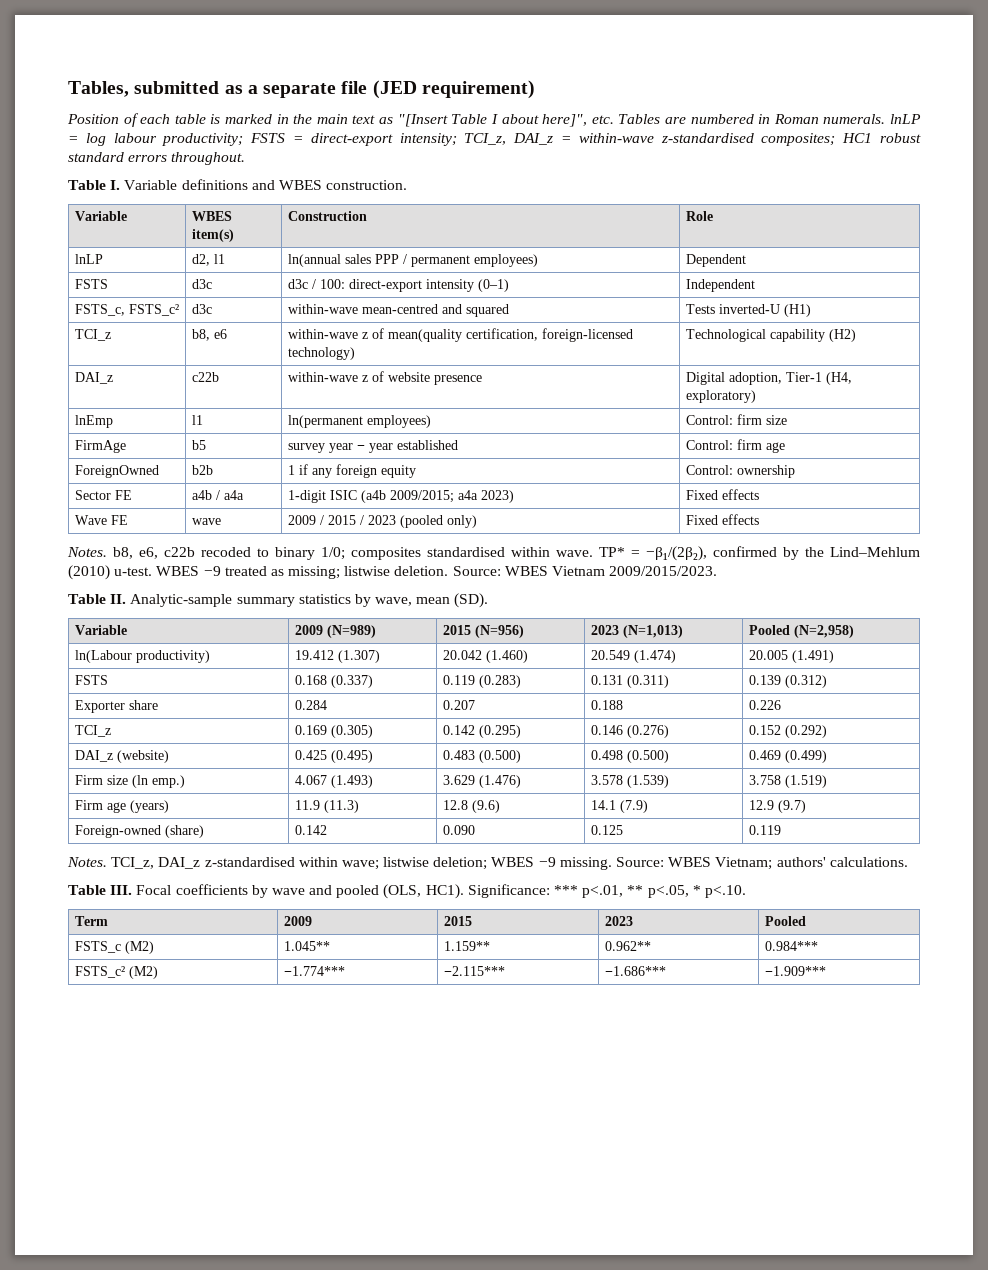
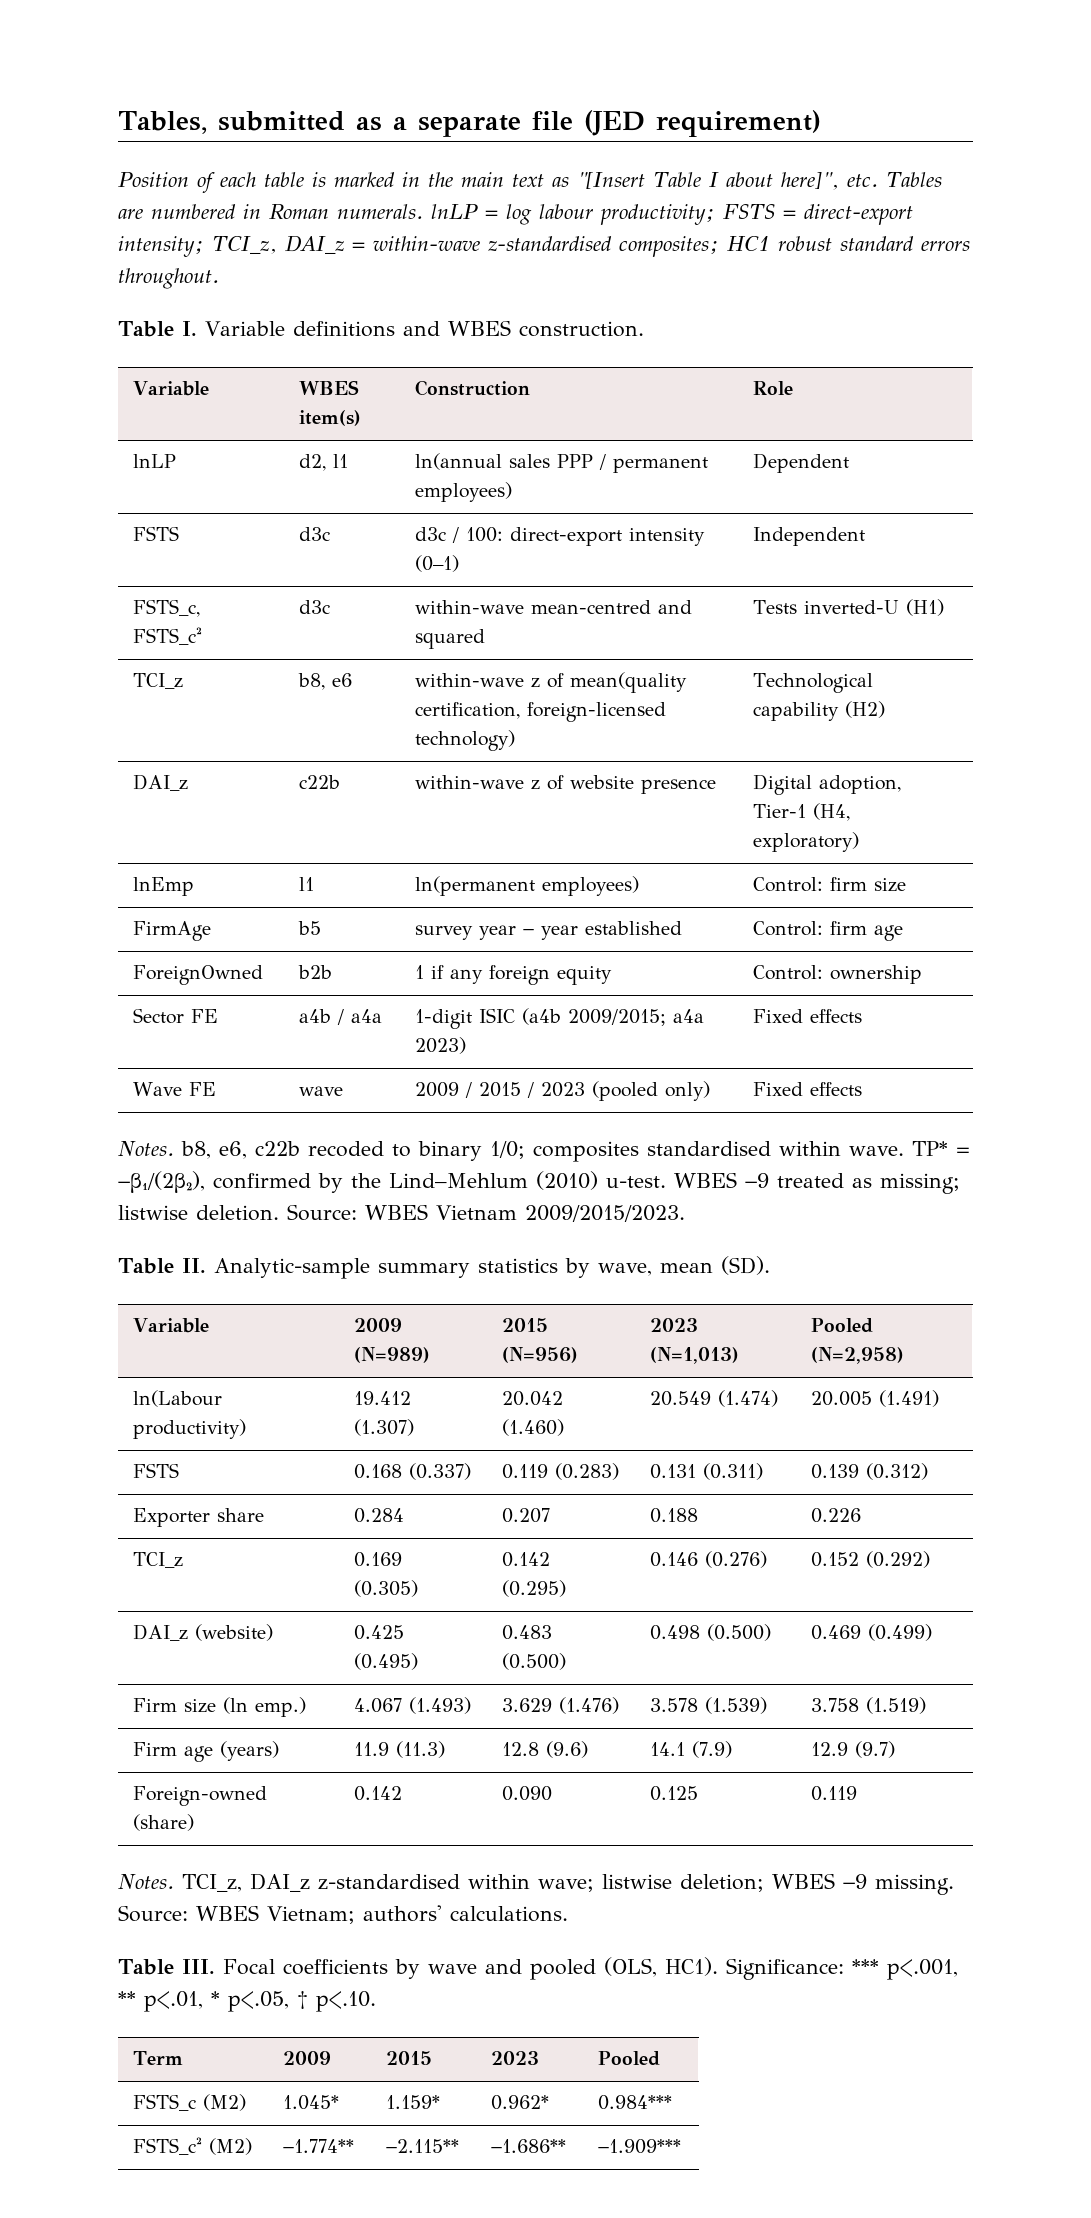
- Significance: *** p<.01, ** p<.05, * p<.10.
+ Significance: *** p<.001, ** p<.01, * p<.05, † p<.10.
- FSTS_c (M2) | 1.045** | 1.159** | 0.962** | 0.984***
+ FSTS_c (M2) | 1.045* | 1.159* | 0.962* | 0.984***
- FSTS_c² (M2) | −1.774*** | −2.115*** | −1.686*** | −1.909***
+ FSTS_c² (M2) | −1.774** | −2.115** | −1.686** | −1.909***

